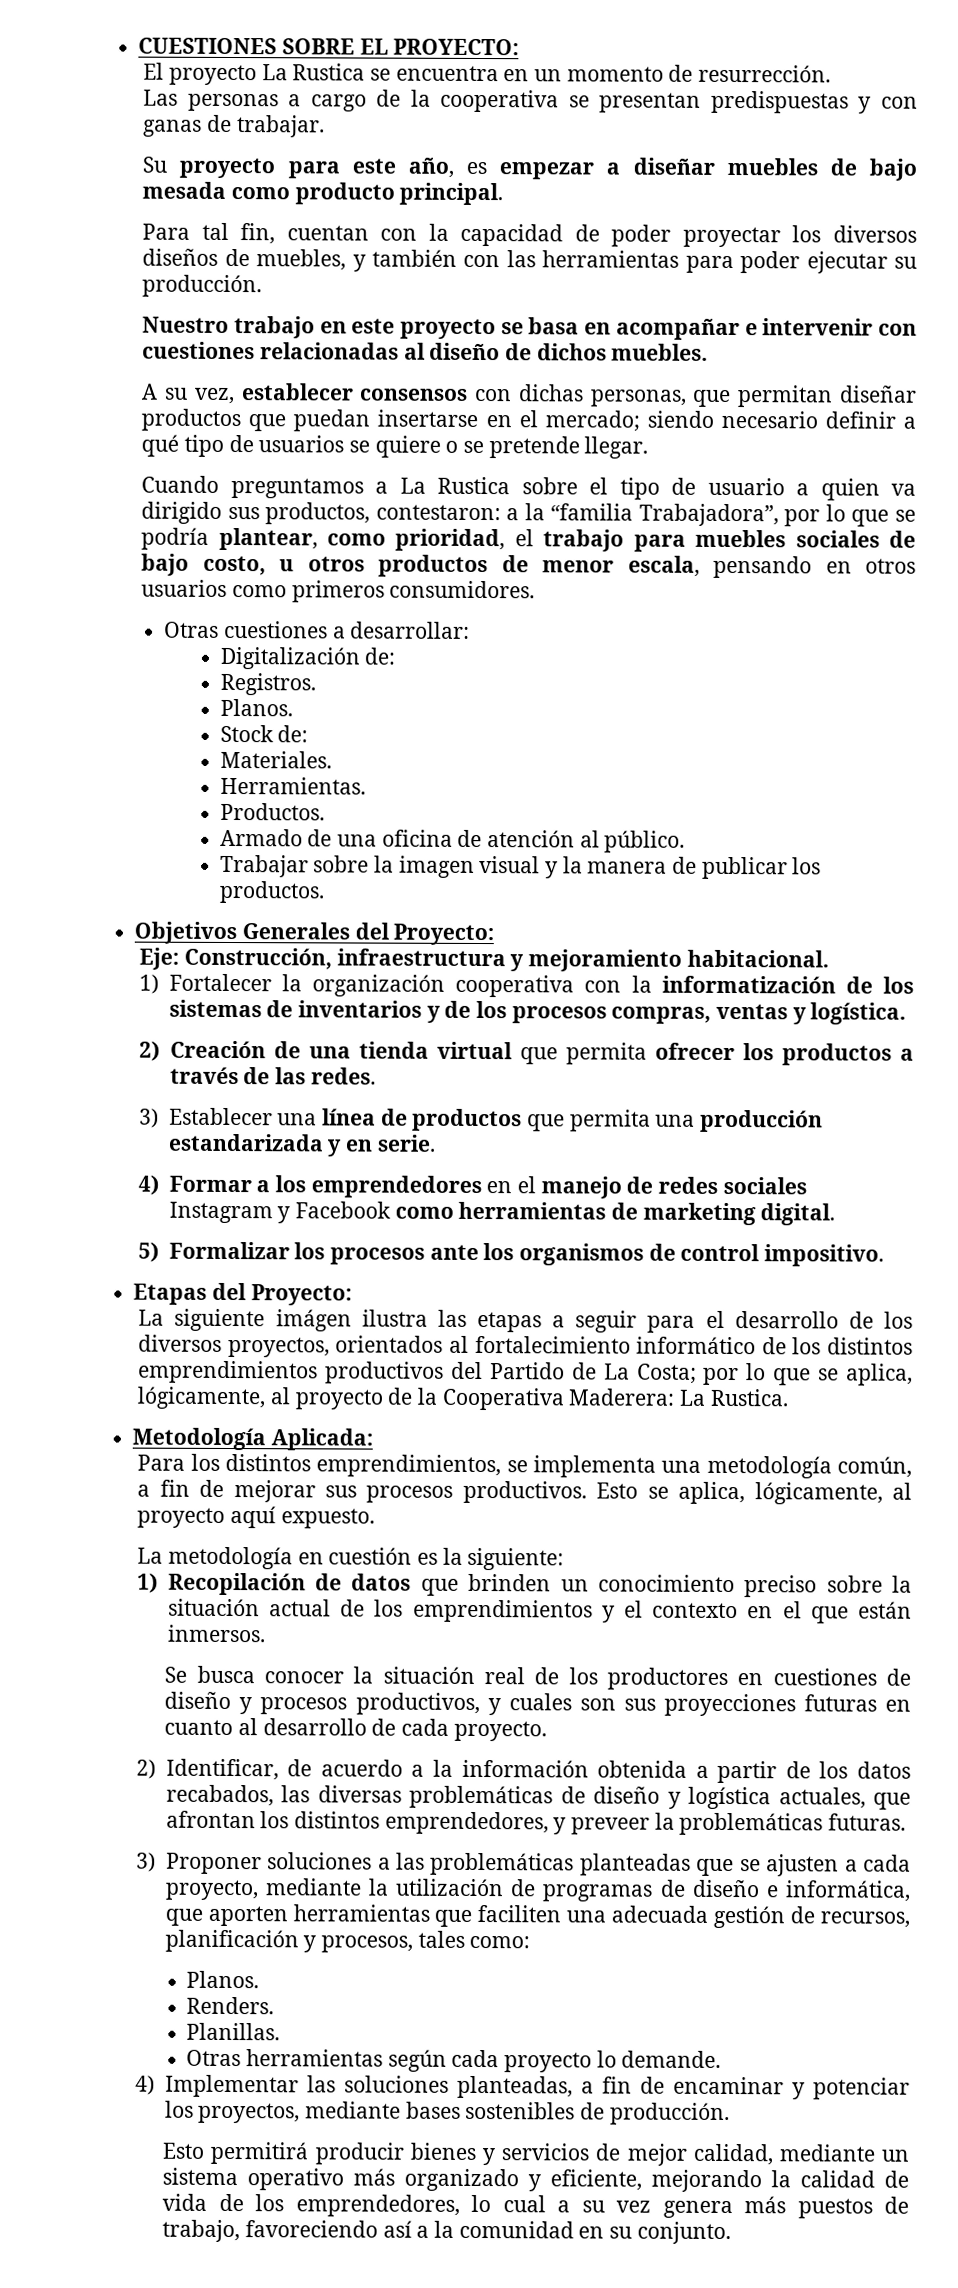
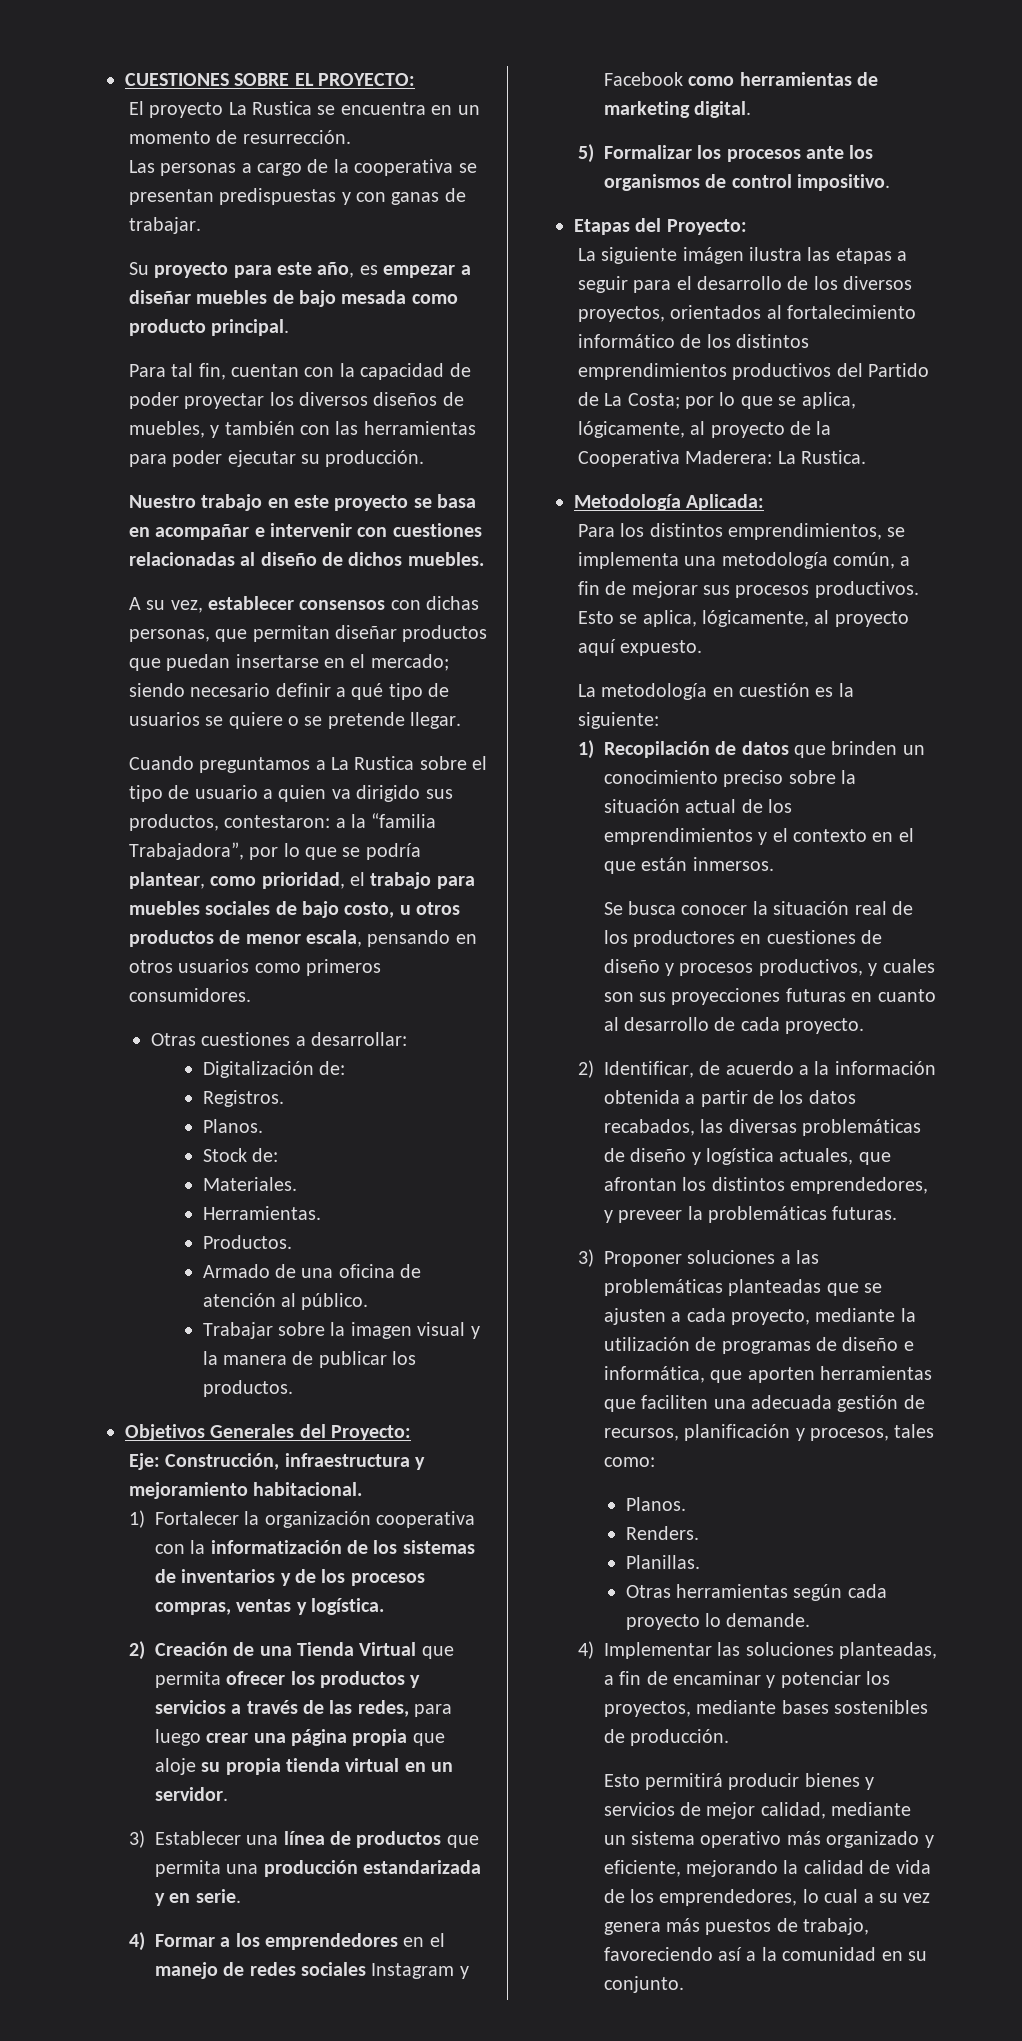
- 2) Creación de una tienda virtual que permita ofrecer los productos a través de las redes.
+ 2) Creación de una Tienda Virtual que permita ofrecer los productos y servicios a través de las redes, para luego crear una página propia que aloje su propia tienda virtual en un servidor.

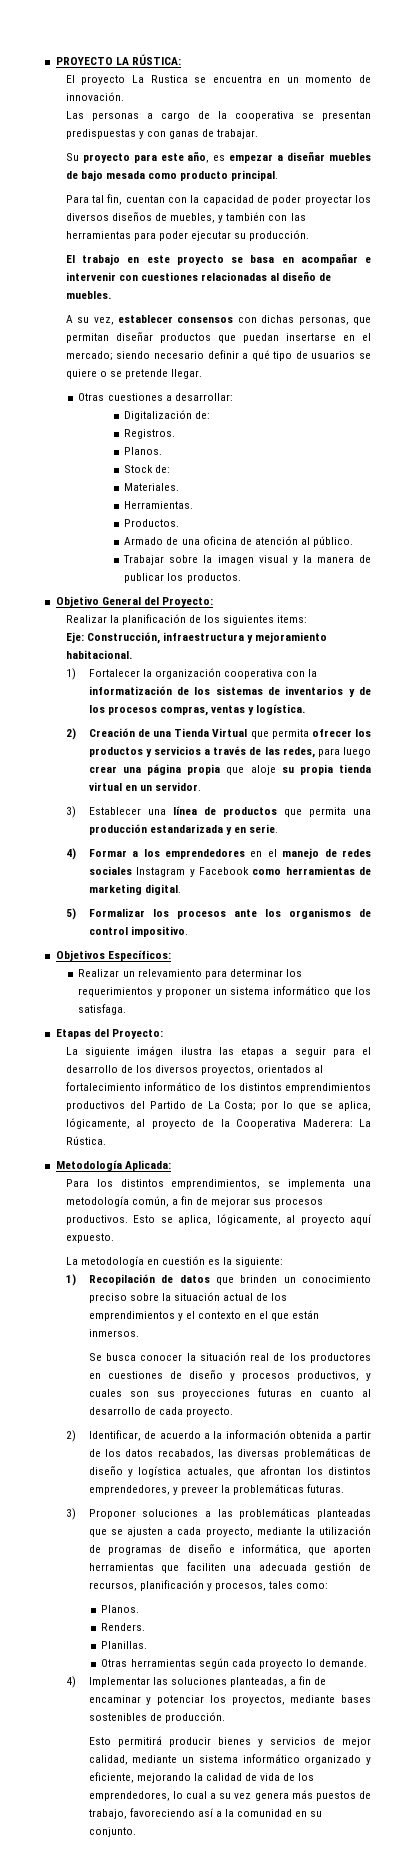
- CUESTIONES SOBRE EL PROYECTO:
+ PROYECTO LA RÚSTICA:
- El proyecto La Rustica se encuentra en un momento de resurrección.
+ El proyecto La Rustica se encuentra en un momento de innovación.
- Nuestro trabajo en este proyecto se basa en acompañar e intervenir con cuestiones relacionadas al diseño de dichos muebles.
+ El trabajo en este proyecto se basa en acompañar e intervenir con cuestiones relacionadas al diseño de muebles.
- Cuando preguntamos a La Rustica sobre el tipo de usuario a quien va dirigido sus productos, contestaron: a la “familia Trabajadora”, por lo que se podría plantear, como prioridad, el trabajo para muebles sociales de bajo costo, u otros productos de menor escala, pensando en otros usuarios como primeros consumidores.
- Objetivos Generales del Proyecto:
+ Objetivo General del Proyecto:
+ Realizar la planificación de los siguientes items:
+ Objetivos Específicos:
+ Realizar un relevamiento para determinar los requerimientos y proponer un sistema informático que los satisfaga.
- La siguiente imágen ilustra las etapas a seguir para el desarrollo de los diversos proyectos, orientados al fortalecimiento informático de los distintos emprendimientos productivos del Partido de La Costa; por lo que se aplica, lógicamente, al proyecto de la Cooperativa Maderera: La Rustica.
+ La siguiente imágen ilustra las etapas a seguir para el desarrollo de los diversos proyectos, orientados al fortalecimiento informático de los distintos emprendimientos productivos del Partido de La Costa; por lo que se aplica, lógicamente, al proyecto de la Cooperativa Maderera: La Rústica.
- Esto permitirá producir bienes y servicios de mejor calidad, mediante un sistema operativo más organizado y eficiente, mejorando la calidad de vida de los emprendedores, lo cual a su vez genera más puestos de trabajo, favoreciendo así a la comunidad en su conjunto.
+ Esto permitirá producir bienes y servicios de mejor calidad, mediante un sistema informático organizado y eficiente, mejorando la calidad de vida de los emprendedores, lo cual a su vez genera más puestos de trabajo, favoreciendo así a la comunidad en su conjunto.

